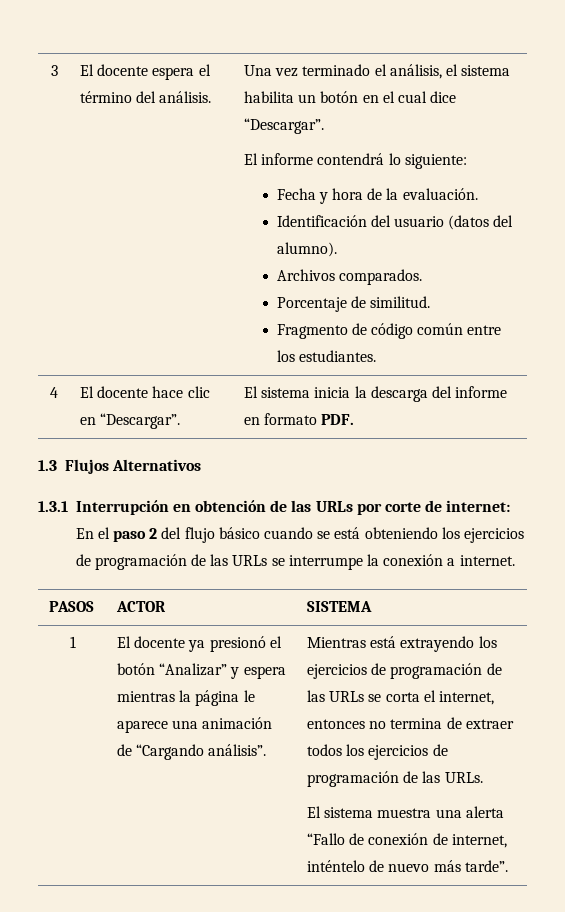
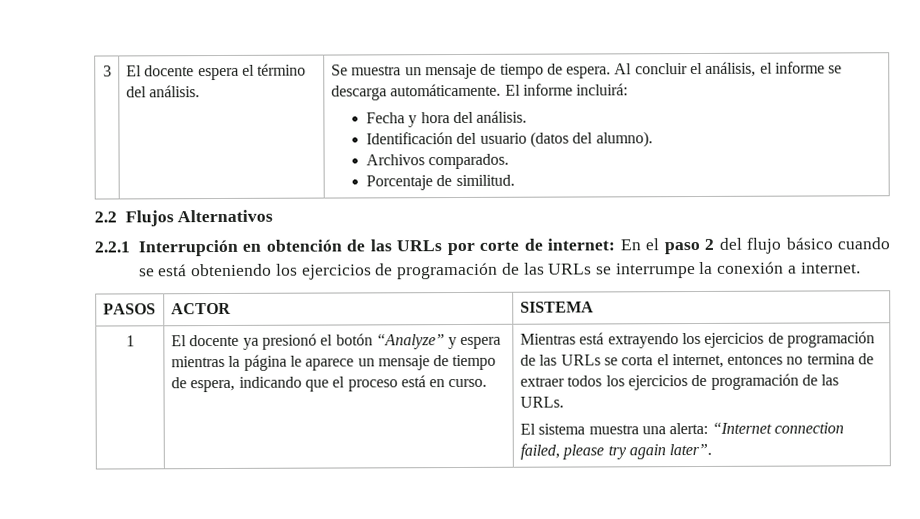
- Una vez terminado el análisis, el sistema habilita un botón en el cual dice “Descargar”.
- El informe contendrá lo siguiente:
+ Se muestra un mensaje de tiempo de espera. Al concluir el análisis, el informe se descarga automáticamente. El informe incluirá:
- Fecha y hora de la evaluación.
+ Fecha y hora del análisis.
- Fragmento de código común entre los estudiantes.
- 4 | El docente hace clic en “Descargar”. | El sistema inicia la descarga del informe en formato PDF.
- 1.3 Flujos Alternativos
+ 2.2 Flujos Alternativos
- 1.3.1 Interrupción en obtención de las URLs por corte de internet: En el paso 2 del flujo básico cuando se está obteniendo los ejercicios de programación de las URLs se interrumpe la conexión a internet.
+ 2.2.1 Interrupción en obtención de las URLs por corte de internet: En el paso 2 del flujo básico cuando se está obteniendo los ejercicios de programación de las URLs se interrumpe la conexión a internet.
- El docente ya presionó el botón “Analizar” y espera mientras la página le aparece una animación de “Cargando análisis”.
+ El docente ya presionó el botón “Analyze” y espera mientras la página le aparece un mensaje de tiempo de espera, indicando que el proceso está en curso.
- El sistema muestra una alerta “Fallo de conexión de internet, inténtelo de nuevo más tarde”.
+ El sistema muestra una alerta: “Internet connection failed, please try again later”.

